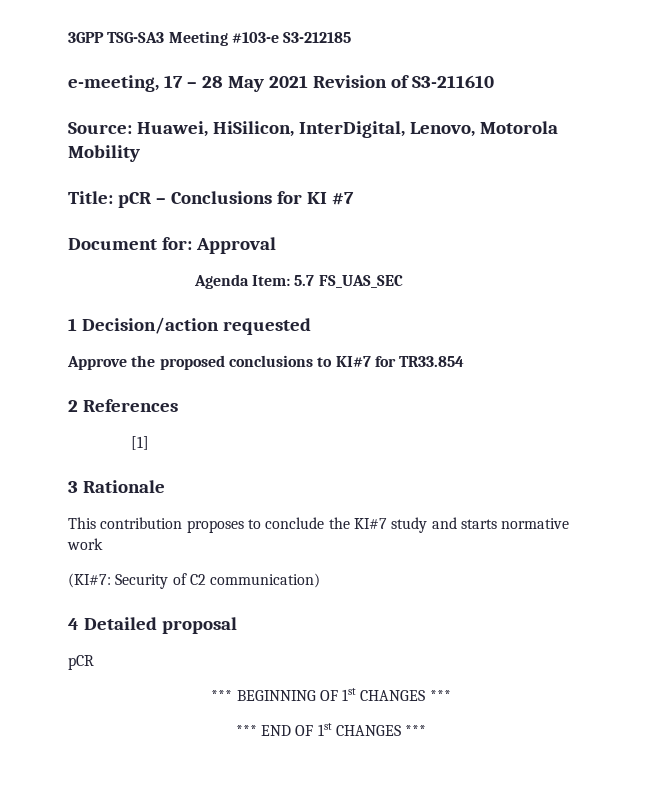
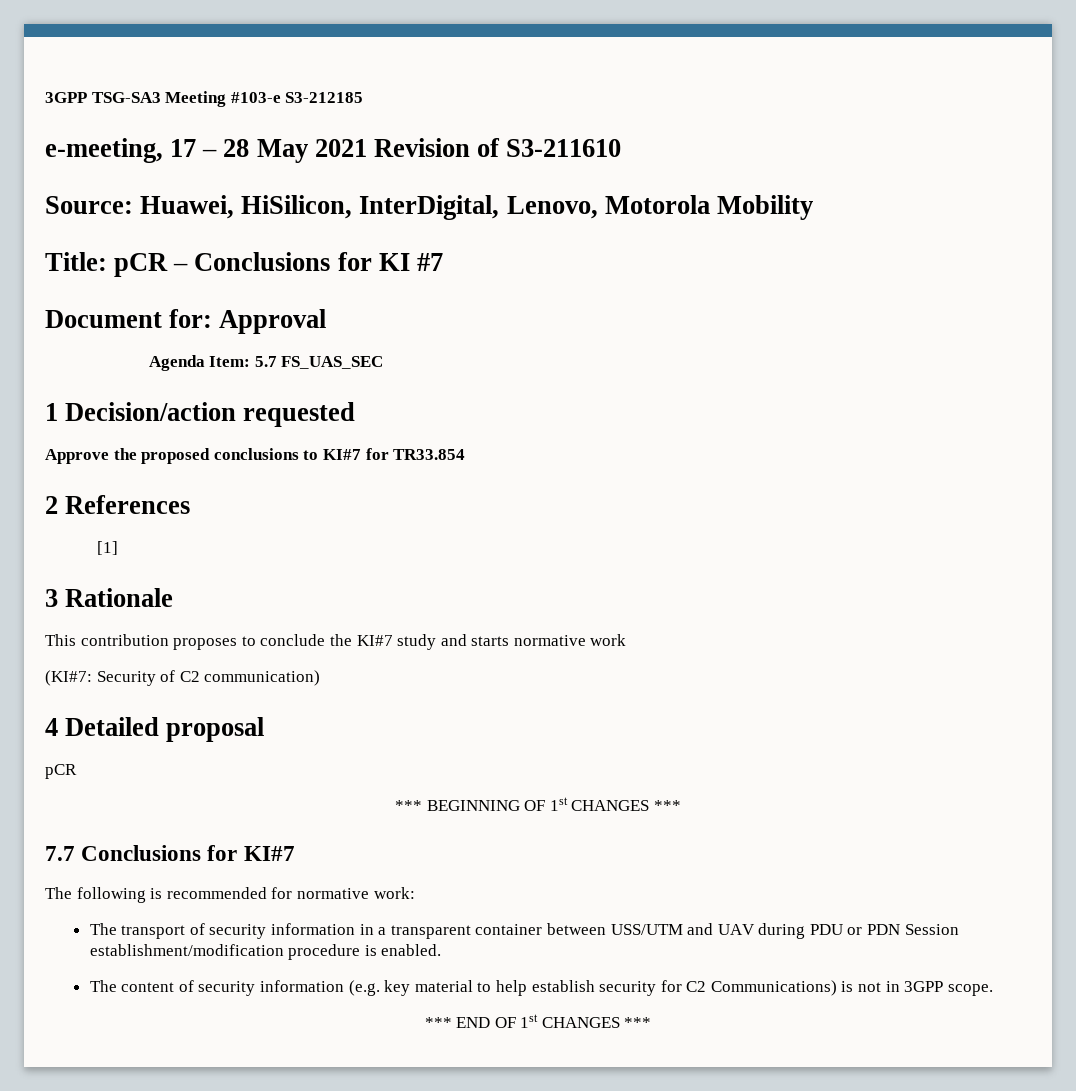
+ 7.7 Conclusions for KI#7
+ The following is recommended for normative work:
+ The transport of security information in a transparent container between USS/UTM and UAV during PDU or PDN Session establishment/modification procedure is enabled.
+ The content of security information (e.g. key material to help establish security for C2 Communications) is not in 3GPP scope.

